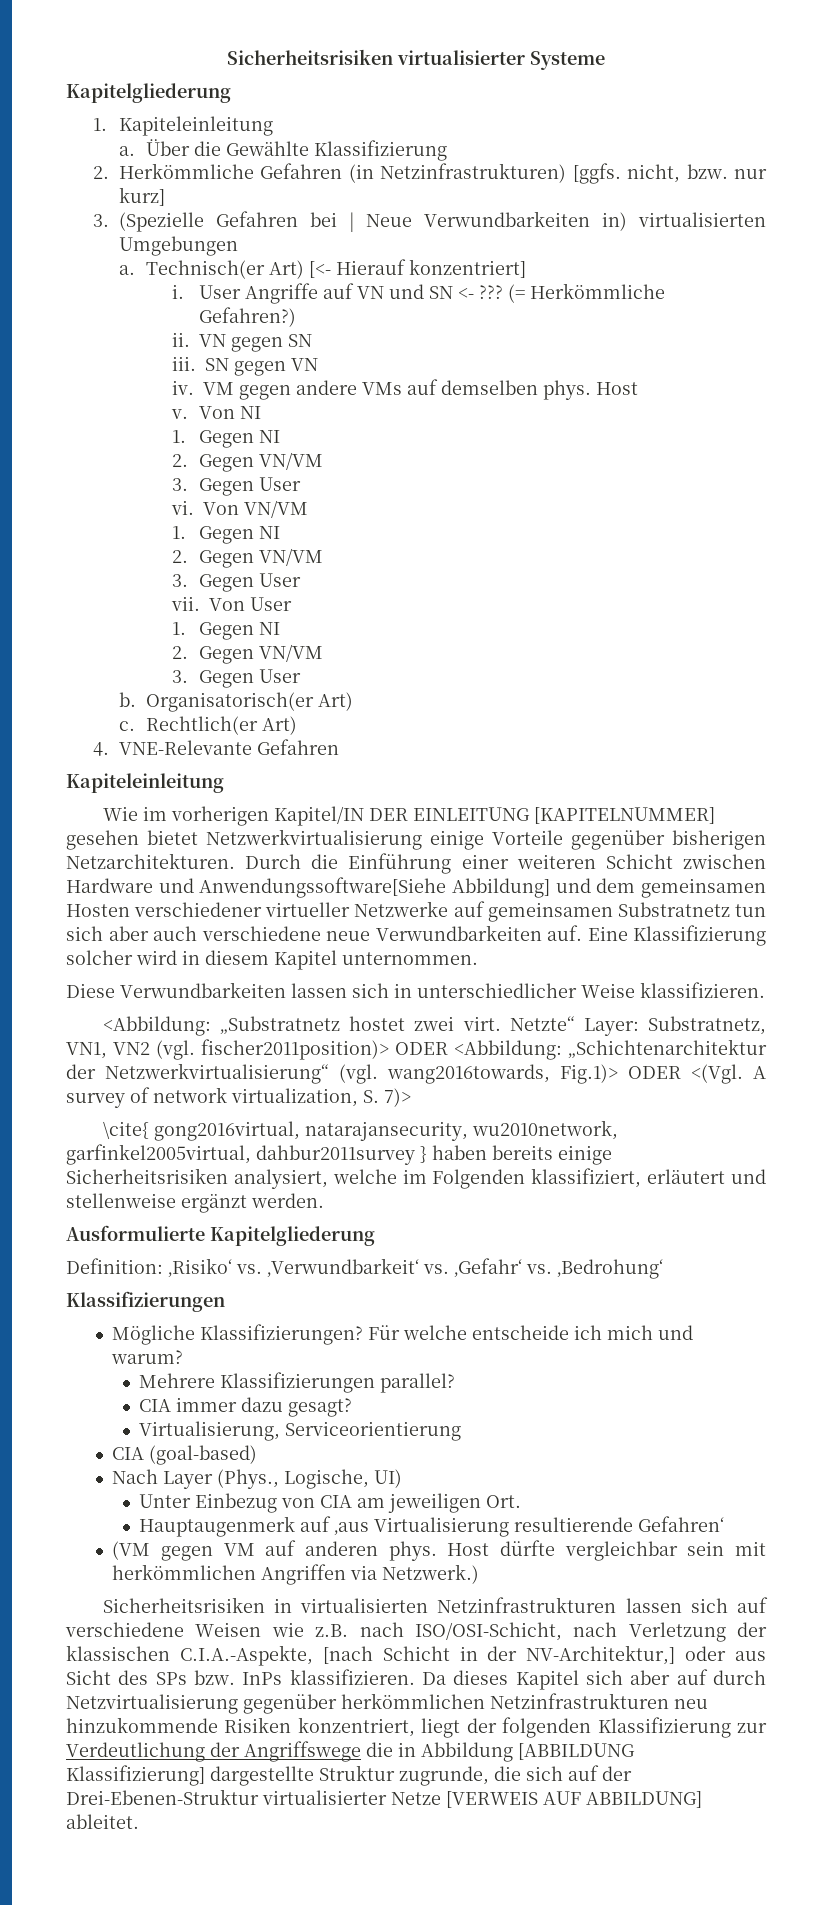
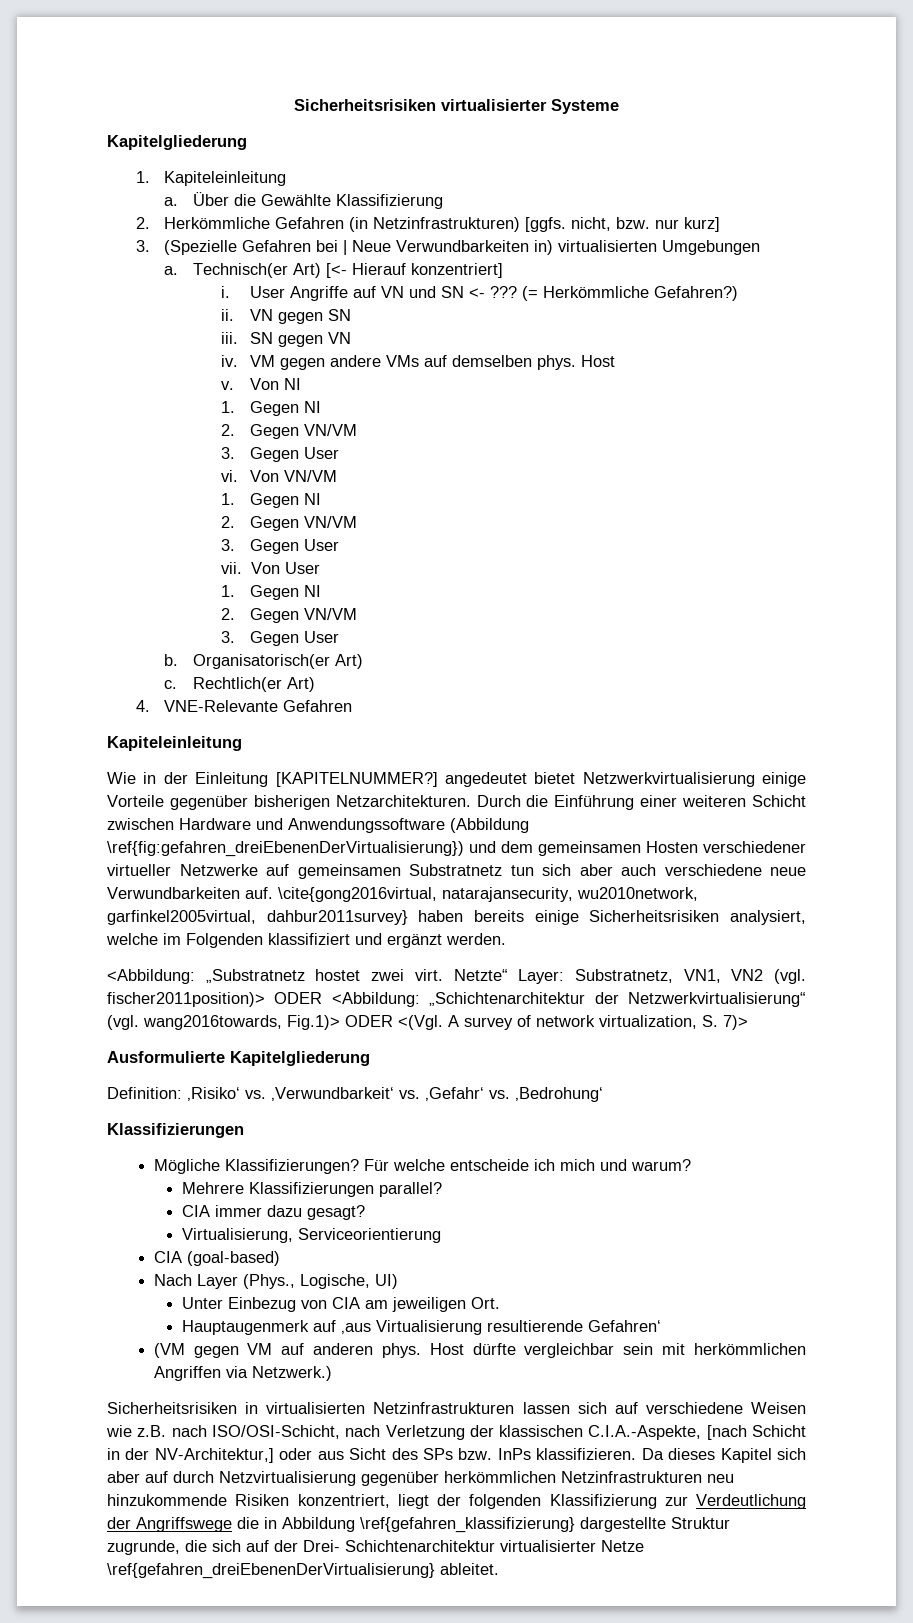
- Wie im vorherigen Kapitel/IN DER EINLEITUNG [KAPITELNUMMER] gesehen bietet Netzwerkvirtualisierung einige Vorteile gegenüber bisherigen Netzarchitekturen.
+ Wie in der Einleitung [KAPITELNUMMER?] angedeutet bietet Netzwerkvirtualisierung einige Vorteile gegenüber bisherigen Netzarchitekturen.
- Durch die Einführung einer weiteren Schicht zwischen Hardware und Anwendungssoftware[Siehe Abbildung] und dem gemeinsamen Hosten verschiedener virtueller Netzwerke auf gemeinsamen Substratnetz tun sich aber auch verschiedene neue Verwundbarkeiten auf.
+ Durch die Einführung einer weiteren Schicht zwischen Hardware und Anwendungssoftware (Abbildung \ref{fig:gefahren_dreiEbenenDerVirtualisierung}) und dem gemeinsamen Hosten verschiedener virtueller Netzwerke auf gemeinsamen Substratnetz tun sich aber auch verschiedene neue Verwundbarkeiten auf.
- Eine Klassifizierung solcher wird in diesem Kapitel unternommen.
- Diese Verwundbarkeiten lassen sich in unterschiedlicher Weise klassifizieren.
+ \cite{gong2016virtual, natarajansecurity, wu2010network, garfinkel2005virtual, dahbur2011survey} haben bereits einige Sicherheitsrisiken analysiert, welche im Folgenden klassifiziert und ergänzt werden.
- \cite{ gong2016virtual, natarajansecurity, wu2010network, garfinkel2005virtual, dahbur2011survey } haben bereits einige Sicherheitsrisiken analysiert, welche im Folgenden klassifiziert, erläutert und stellenweise ergänzt werden.
- Da dieses Kapitel sich aber auf durch Netzvirtualisierung gegenüber herkömmlichen Netzinfrastrukturen neu hinzukommende Risiken konzentriert, liegt der folgenden Klassifizierung zur Verdeutlichung der Angriffswege die in Abbildung [ABBILDUNG Klassifizierung] dargestellte Struktur zugrunde, die sich auf der Drei-Ebenen-Struktur virtualisierter Netze [VERWEIS AUF ABBILDUNG] ableitet.
+ Da dieses Kapitel sich aber auf durch Netzvirtualisierung gegenüber herkömmlichen Netzinfrastrukturen neu hinzukommende Risiken konzentriert, liegt der folgenden Klassifizierung zur Verdeutlichung der Angriffswege die in Abbildung \ref{gefahren_klassifizierung} dargestellte Struktur zugrunde, die sich auf der Drei- Schichtenarchitektur virtualisierter Netze \ref{gefahren_dreiEbenenDerVirtualisierung} ableitet.

